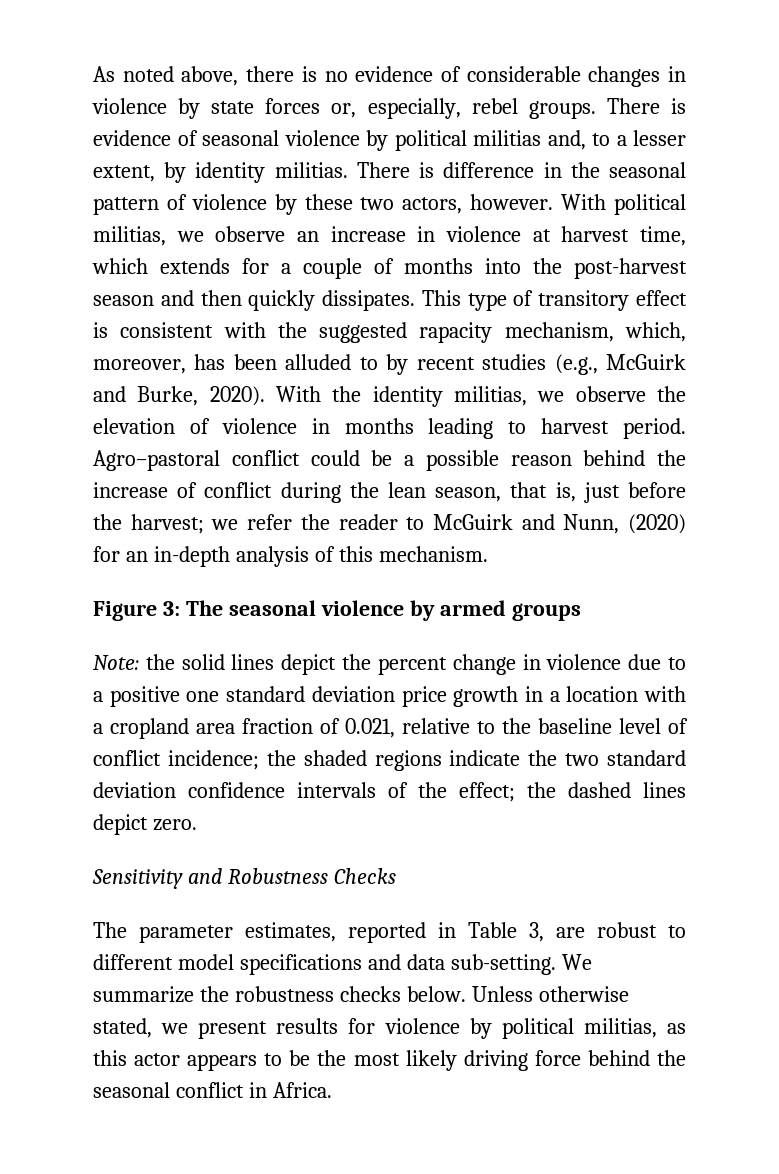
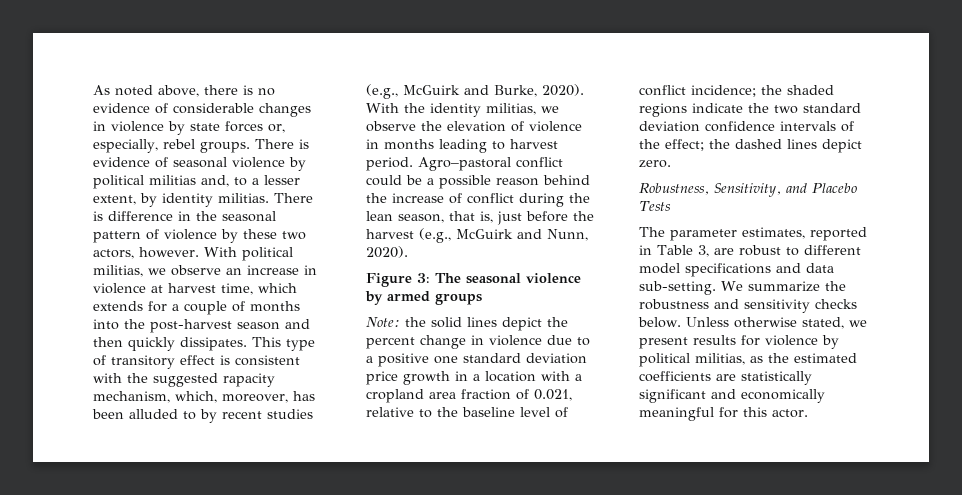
- Agro–pastoral conflict could be a possible reason behind the increase of conflict during the lean season, that is, just before the harvest; we refer the reader to McGuirk and Nunn, (2020) for an in-depth analysis of this mechanism.
+ Agro–pastoral conflict could be a possible reason behind the increase of conflict during the lean season, that is, just before the harvest (e.g., McGuirk and Nunn, 2020).
- Sensitivity and Robustness Checks
+ Robustness, Sensitivity, and Placebo Tests
- We summarize the robustness checks below.
+ We summarize the robustness and sensitivity checks below.
- Unless otherwise stated, we present results for violence by political militias, as this actor appears to be the most likely driving force behind the seasonal conflict in Africa.
+ Unless otherwise stated, we present results for violence by political militias, as the estimated coefficients are statistically significant and economically meaningful for this actor.

